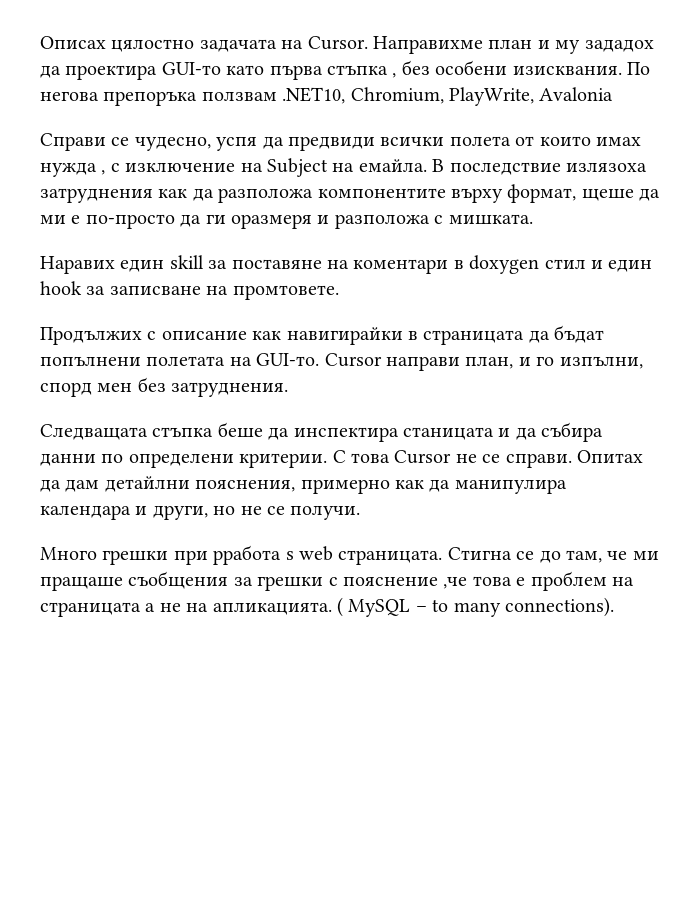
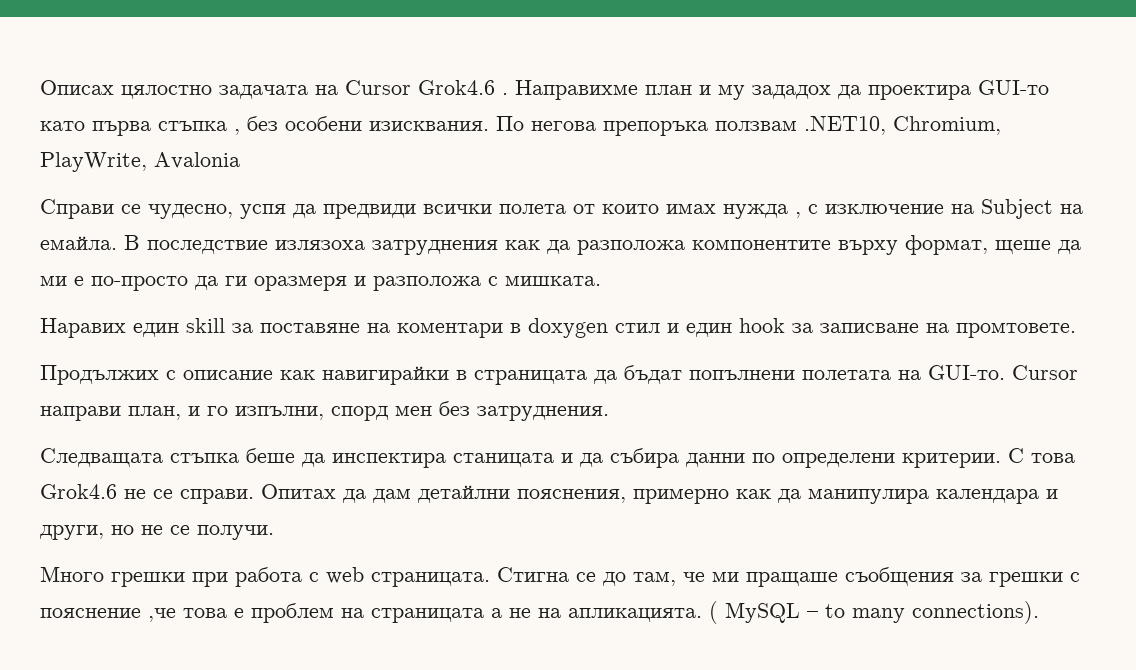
- Описах цялостно задачата на Cursor.
+ Описах цялостно задачата на Cursor Grok4.6 .
- С това Cursor не се справи.
+ С това Grok4.6 не се справи.
- Много грешки при рработа s web страницата.
+ Много грешки при работа с web страницата.

